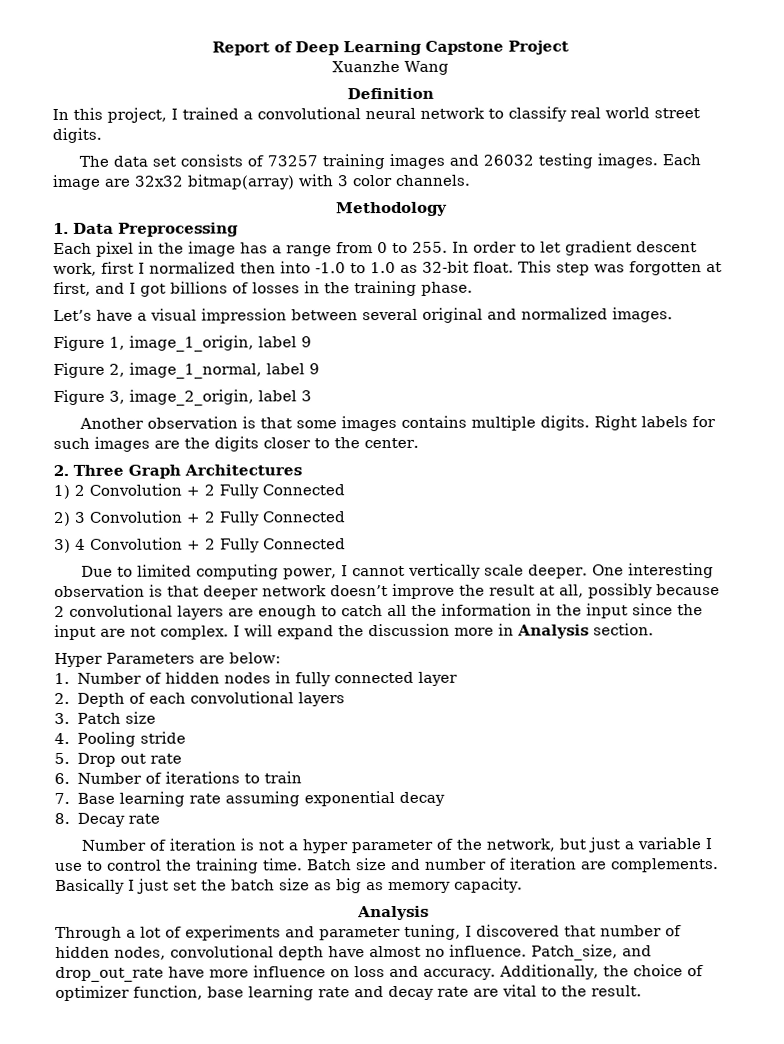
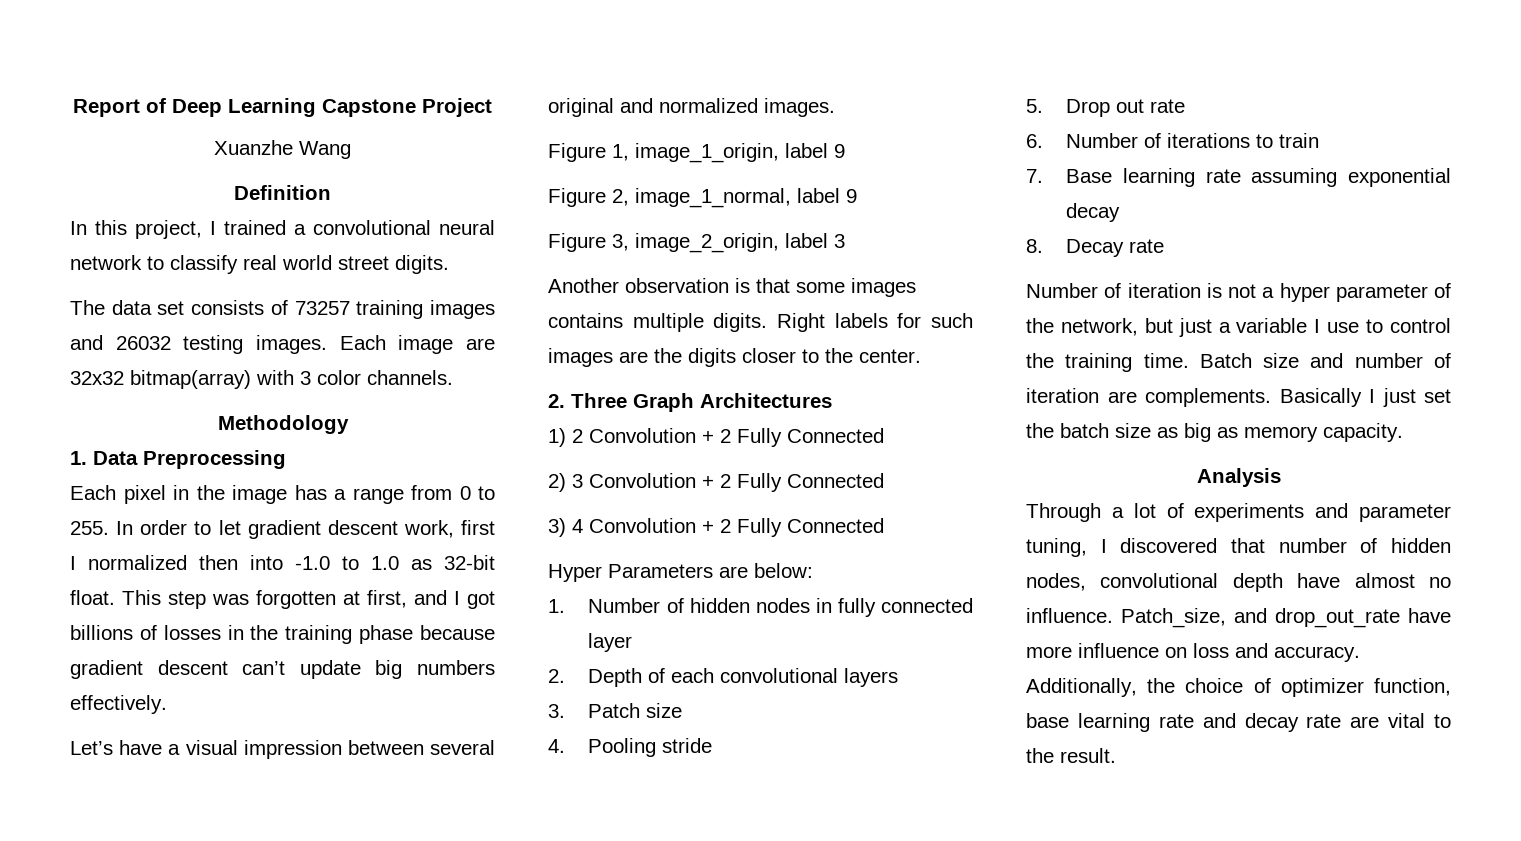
- This step was forgotten at first, and I got billions of losses in the training phase.
+ This step was forgotten at first, and I got billions of losses in the training phase because gradient descent can’t update big numbers effectively.
- Due to limited computing power, I cannot vertically scale deeper. One interesting observation is that deeper network doesn’t improve the result at all, possibly because 2 convolutional layers are enough to catch all the information in the input since the input are not complex. I will expand the discussion more in Analysis section.

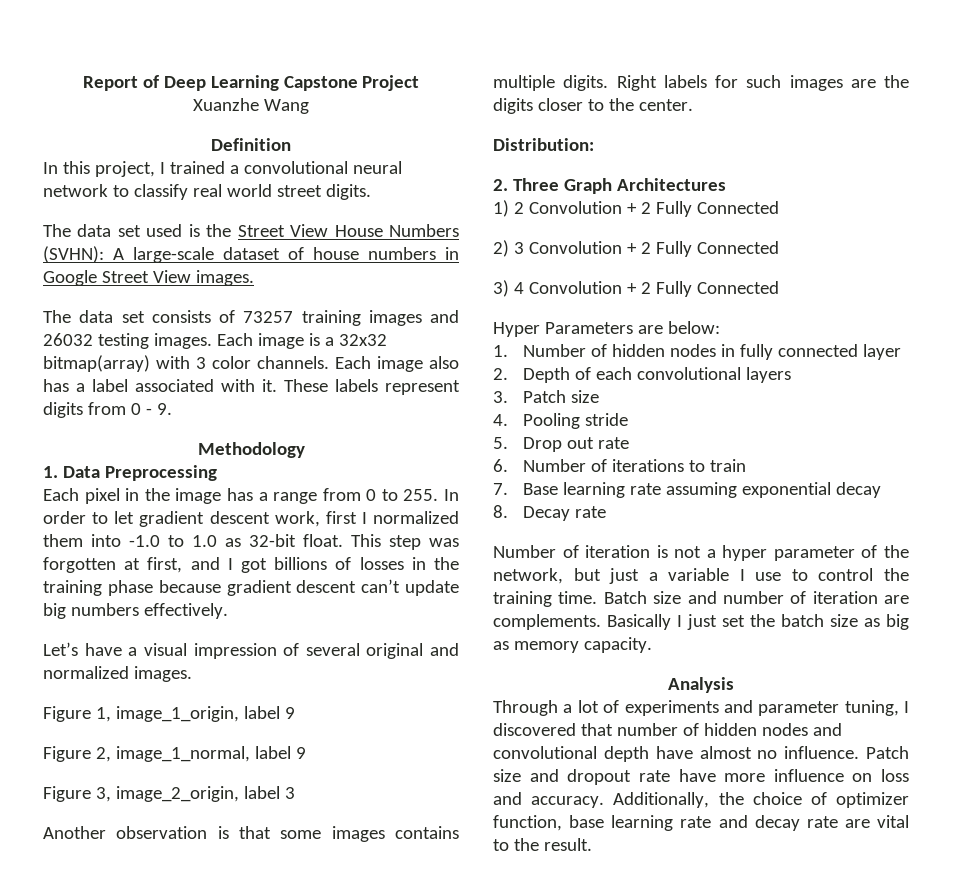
+ The data set used is the Street View House Numbers (SVHN): A large-scale dataset of house numbers in Google Street View images.
- Each image are 32x32 bitmap(array) with 3 color channels.
+ Each image is a 32x32 bitmap(array) with 3 color channels. Each image also has a label associated with it. These labels represent digits from 0 - 9.
- Each pixel in the image has a range from 0 to 255. In order to let gradient descent work, first I normalized then into -1.0 to 1.0 as 32-bit float.
+ Each pixel in the image has a range from 0 to 255. In order to let gradient descent work, first I normalized them into -1.0 to 1.0 as 32-bit float.
- Let’s have a visual impression between several original and normalized images.
+ Let’s have a visual impression of several original and normalized images.
+ Distribution:
- Through a lot of experiments and parameter tuning, I discovered that number of hidden nodes, convolutional depth have almost no influence.
+ Through a lot of experiments and parameter tuning, I discovered that number of hidden nodes and convolutional depth have almost no influence.
- Patch_size, and drop_out_rate have more influence on loss and accuracy.
+ Patch size and dropout rate have more influence on loss and accuracy.

